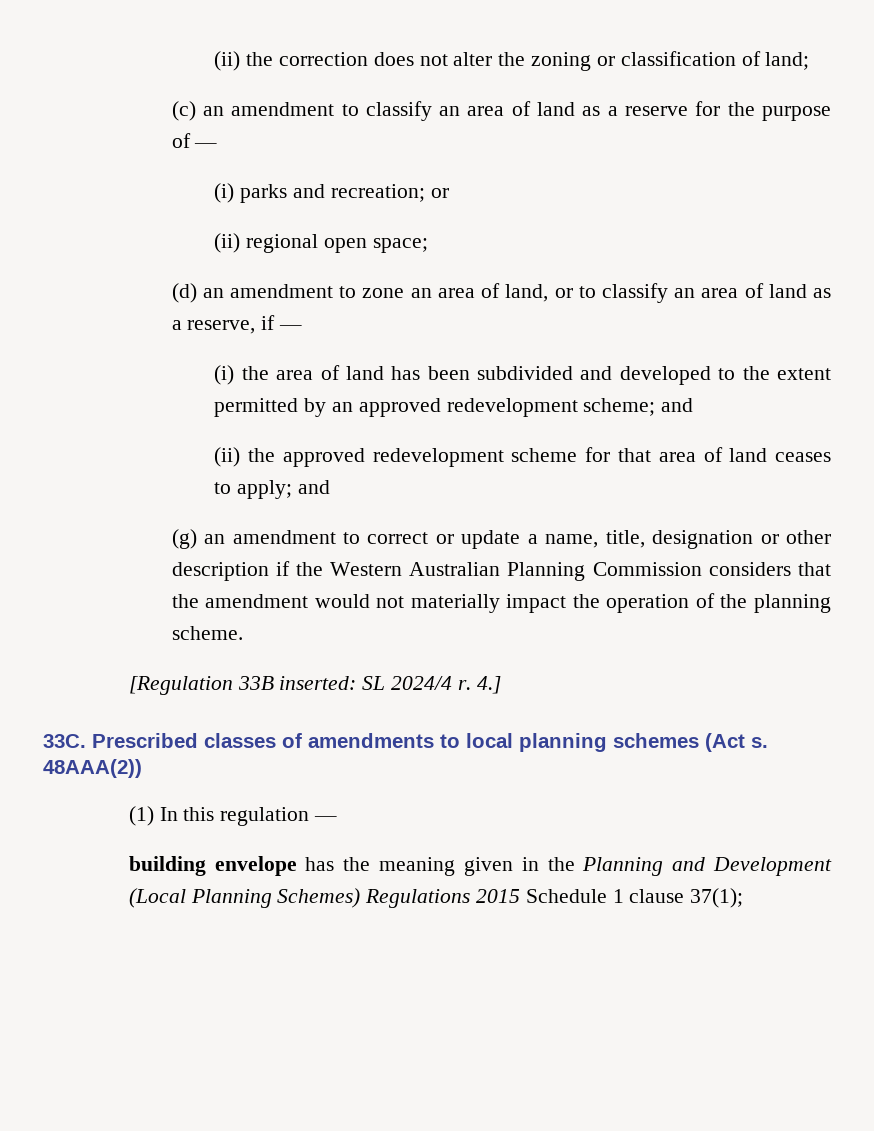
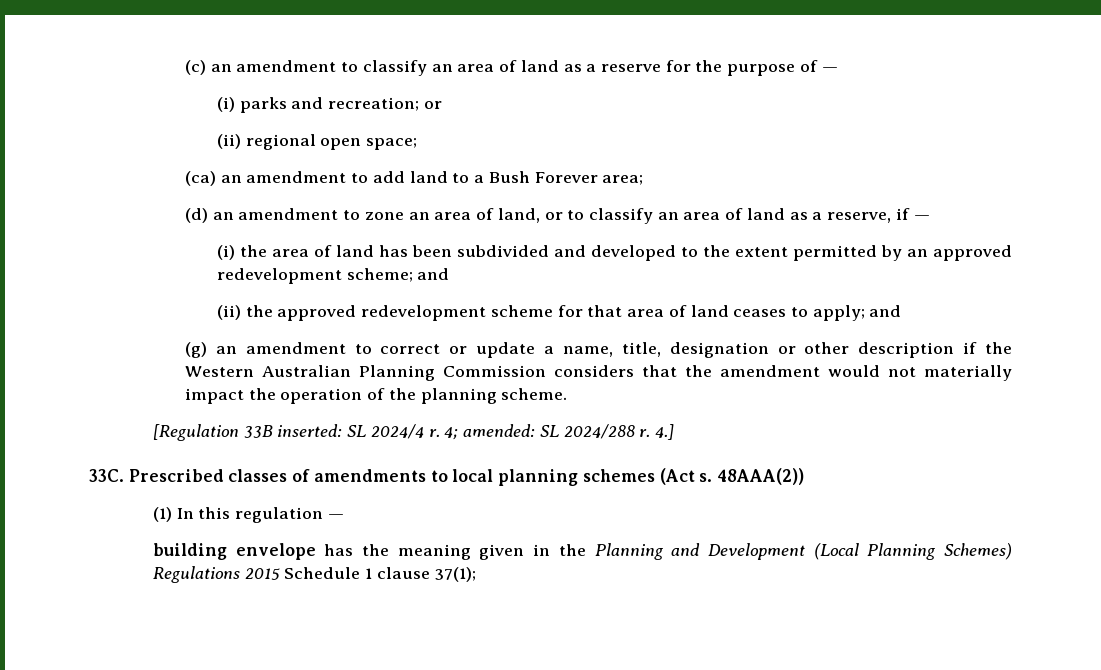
- (ii) the correction does not alter the zoning or classification of land;
+ (ca) an amendment to add land to a Bush Forever area;
+ 4; amended: SL 2024/288 r.

